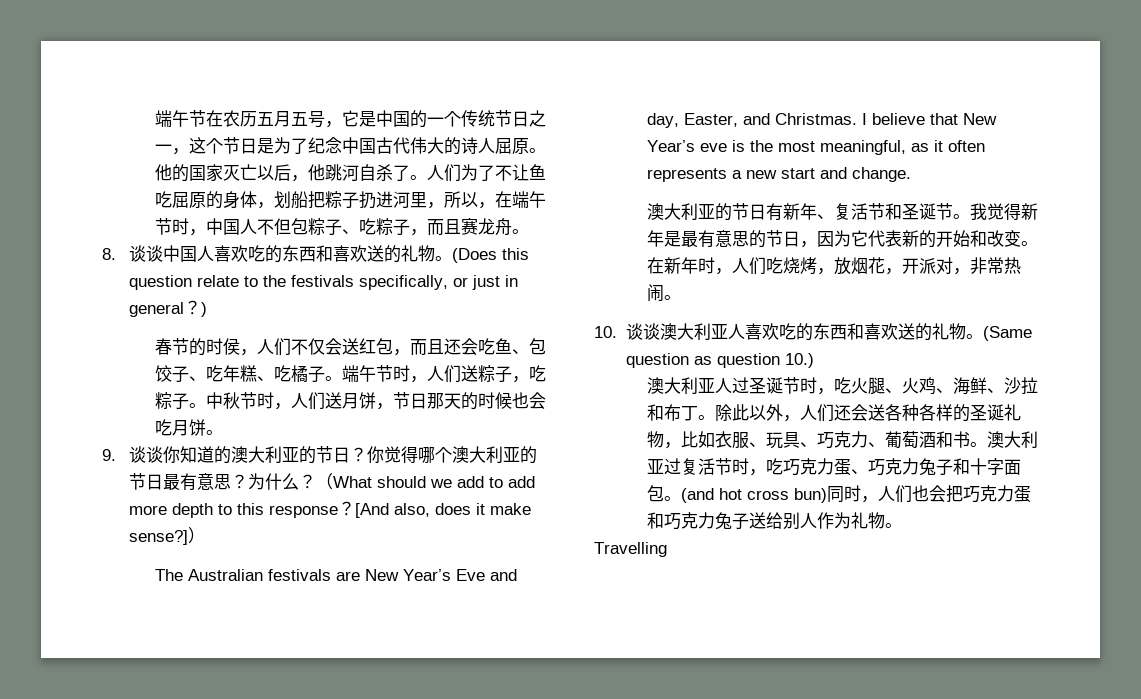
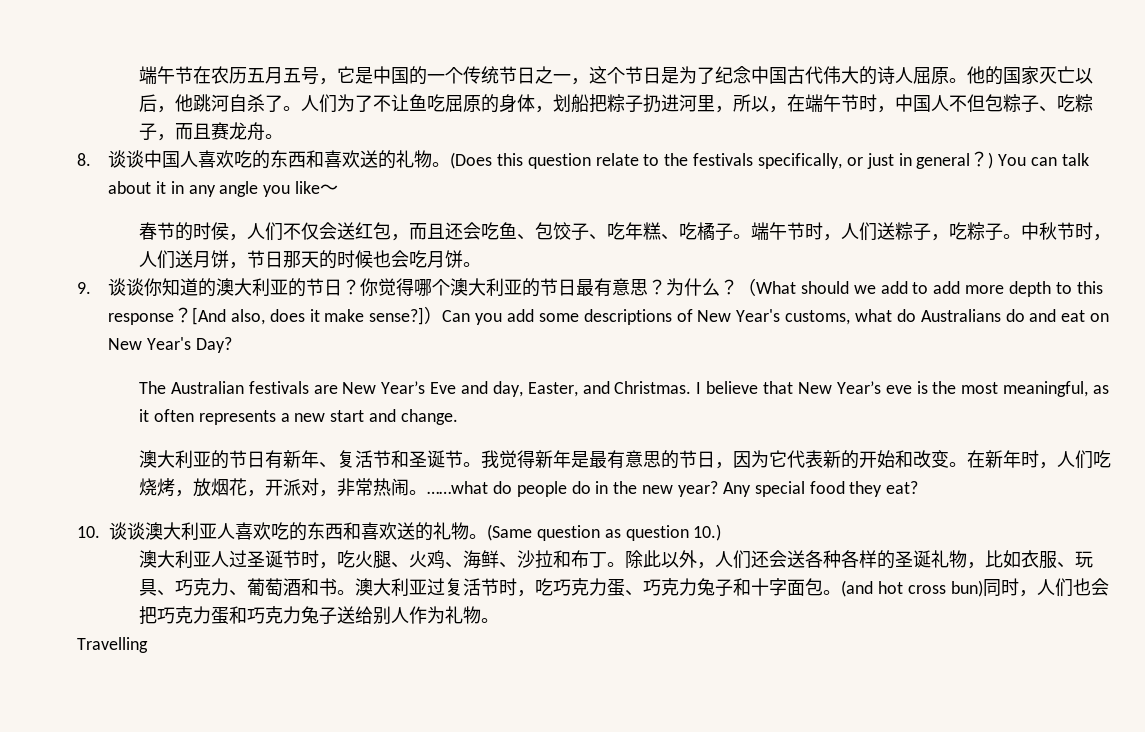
- (Does this question relate to the festivals specifically, or just in general？)
+ (Does this question relate to the festivals specifically, or just in general？) You can talk about it in any angle you like～
- [And also, does it make sense?]）
+ [And also, does it make sense?]）Can you add some descriptions of New Year's customs, what do Australians do and eat on New Year's Day?
+ ……what do people do in the new year? Any special food they eat?

